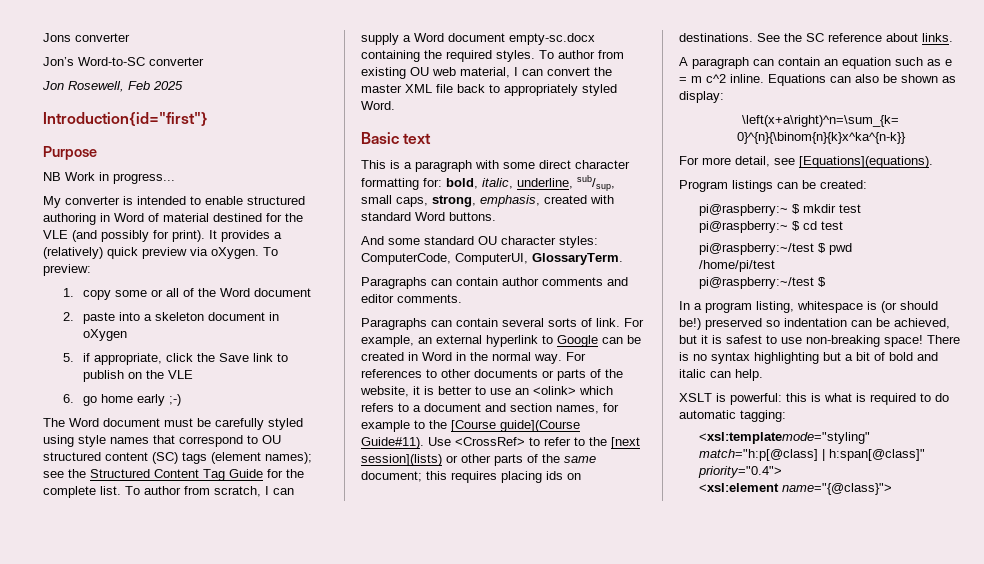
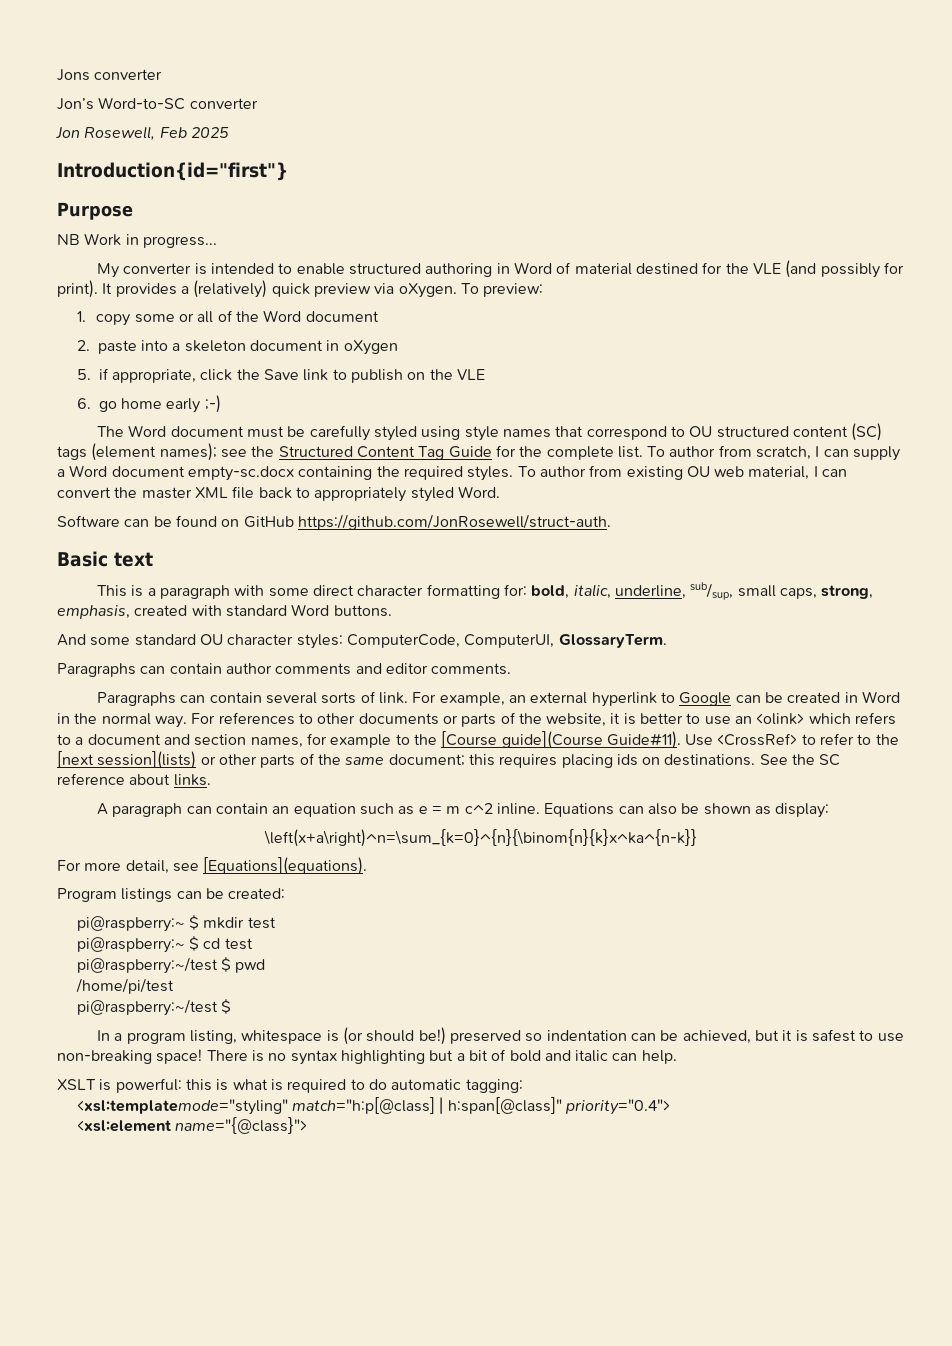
+ Software can be found on GitHub https://github.com/JonRosewell/struct-auth.

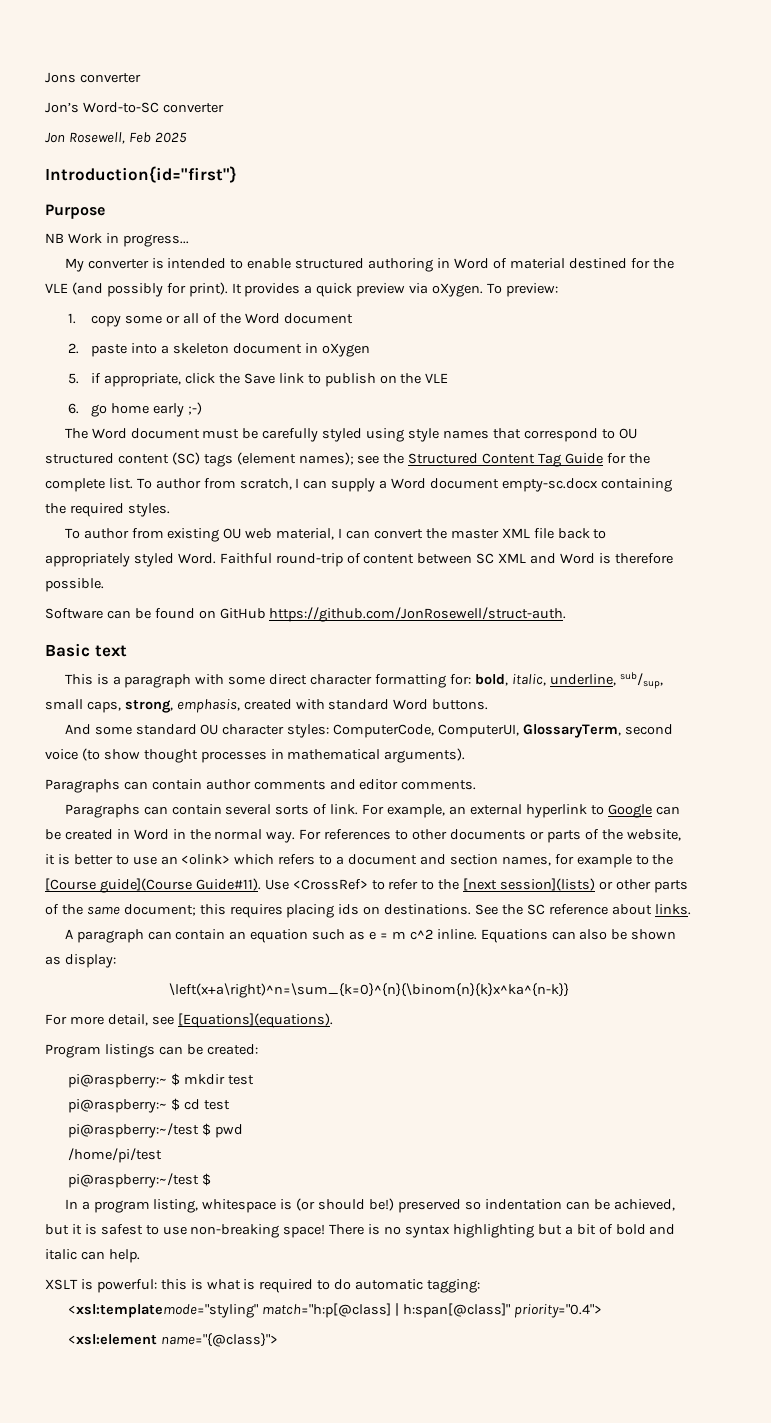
- It provides a (relatively) quick preview via oXygen.
+ It provides a quick preview via oXygen.
- To author from scratch, I can supply a Word document empty-sc.docx containing the required styles. To author from existing OU web material, I can convert the master XML file back to appropriately styled Word.
+ To author from scratch, I can supply a Word document empty-sc.docx containing the required styles.
+ To author from existing OU web material, I can convert the master XML file back to appropriately styled Word. Faithful round-trip of content between SC XML and Word is therefore possible.
- And some standard OU character styles: ComputerCode, ComputerUI, GlossaryTerm.
+ And some standard OU character styles: ComputerCode, ComputerUI, GlossaryTerm, second voice (to show thought processes in mathematical arguments).

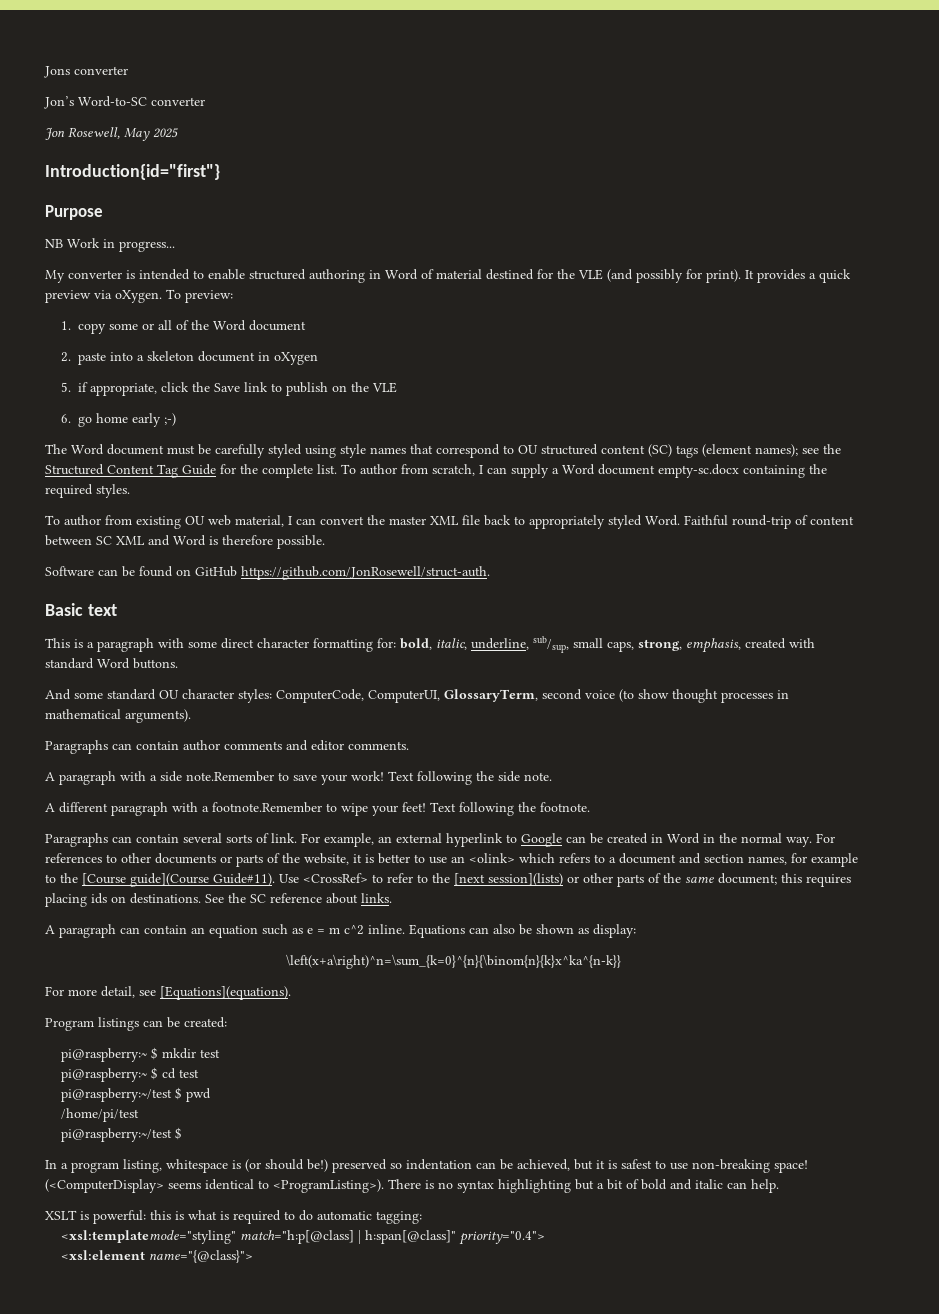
- Jon Rosewell, Feb 2025
+ Jon Rosewell, May 2025
+ A paragraph with a side note.Remember to save your work! Text following the side note.
+ A different paragraph with a footnote.Remember to wipe your feet! Text following the footnote.
+ (<ComputerDisplay> seems identical to <ProgramListing>).

